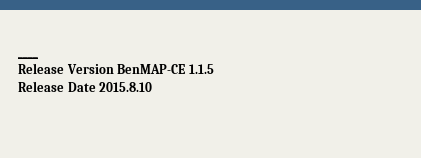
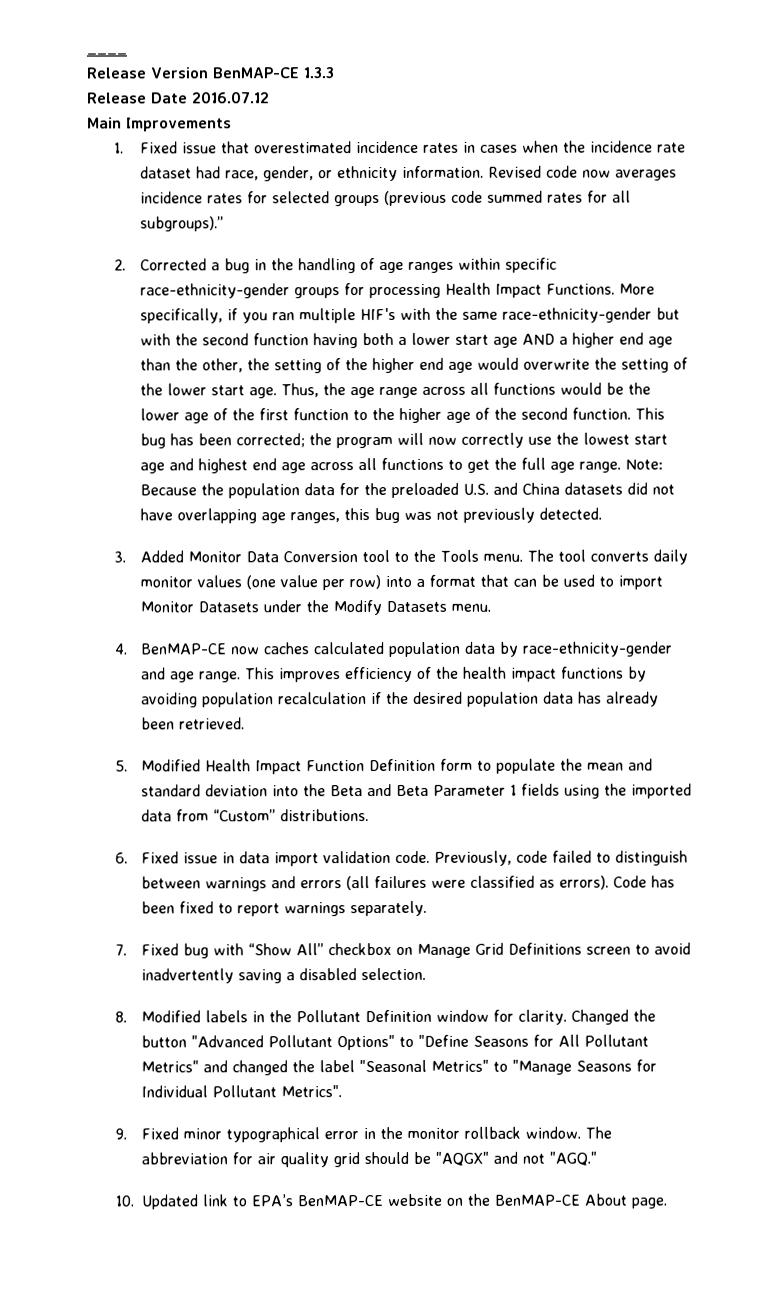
- Release Version BenMAP-CE 1.1.5
+ Release Version BenMAP-CE 1.3.3
- Release Date 2015.8.10
+ Release Date 2016.07.12
+ Main Improvements
+ 1. Fixed issue that overestimated incidence rates in cases when the incidence rate dataset had race, gender, or ethnicity information. Revised code now averages incidence rates for selected groups (previous code summed rates for all subgroups).”
+ 2. Corrected a bug in the handling of age ranges within specific race-ethnicity-gender groups for processing Health Impact Functions. More specifically, if you ran multiple HIF's with the same race-ethnicity-gender but with the second function having both a lower start age AND a higher end age than the other, the setting of the higher end age would overwrite the setting of the lower start age. Thus, the age range across all functions would be the lower age of the first function to the higher age of the second function. This bug has been corrected; the program will now correctly use the lowest start age and highest end age across all functions to get the full age range. Note: Because the population data for the preloaded U.S. and China datasets did not have overlapping age ranges, this bug was not previously detected.
+ 3. Added Monitor Data Conversion tool to the Tools menu. The tool converts daily monitor values (one value per row) into a format that can be used to import Monitor Datasets under the Modify Datasets menu.
+ 4. BenMAP-CE now caches calculated population data by race-ethnicity-gender and age range. This improves efficiency of the health impact functions by avoiding population recalculation if the desired population data has already been retrieved.
+ 5. Modified Health Impact Function Definition form to populate the mean and standard deviation into the Beta and Beta Parameter 1 fields using the imported data from “Custom” distributions.
+ 6. Fixed issue in data import validation code. Previously, code failed to distinguish between warnings and errors (all failures were classified as errors). Code has been fixed to report warnings separately.
+ 7. Fixed bug with “Show All” checkbox on Manage Grid Definitions screen to avoid inadvertently saving a disabled selection.
+ 8. Modified labels in the Pollutant Definition window for clarity. Changed the button "Advanced Pollutant Options" to "Define Seasons for All Pollutant Metrics" and changed the label "Seasonal Metrics" to "Manage Seasons for Individual Pollutant Metrics".
+ 9. Fixed minor typographical error in the monitor rollback window. The abbreviation for air quality grid should be "AQGX" and not "AGQ."
+ 10. Updated link to EPA’s BenMAP-CE website on the BenMAP-CE About page.

